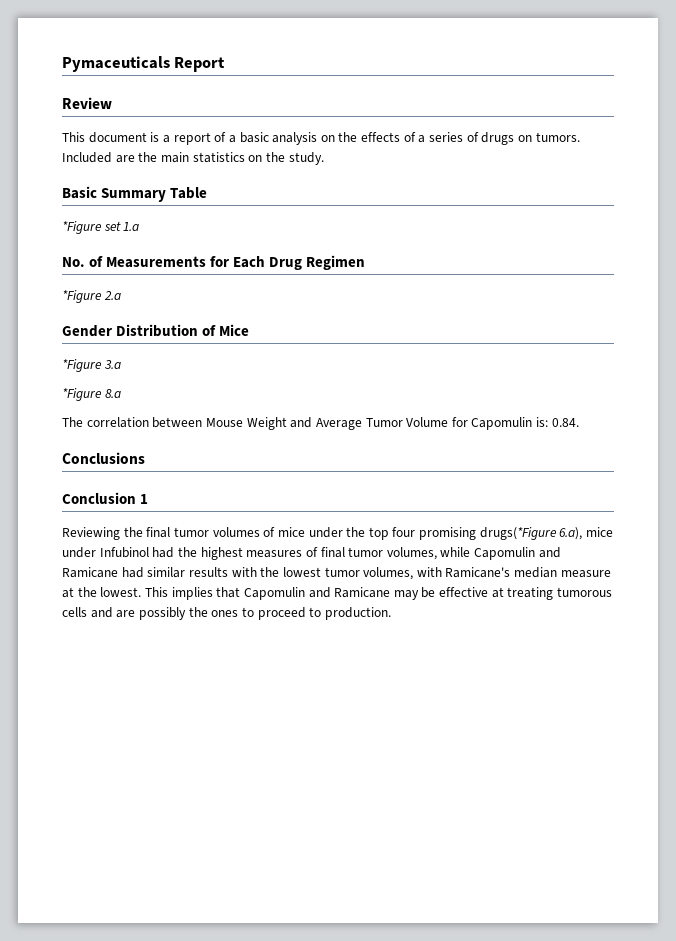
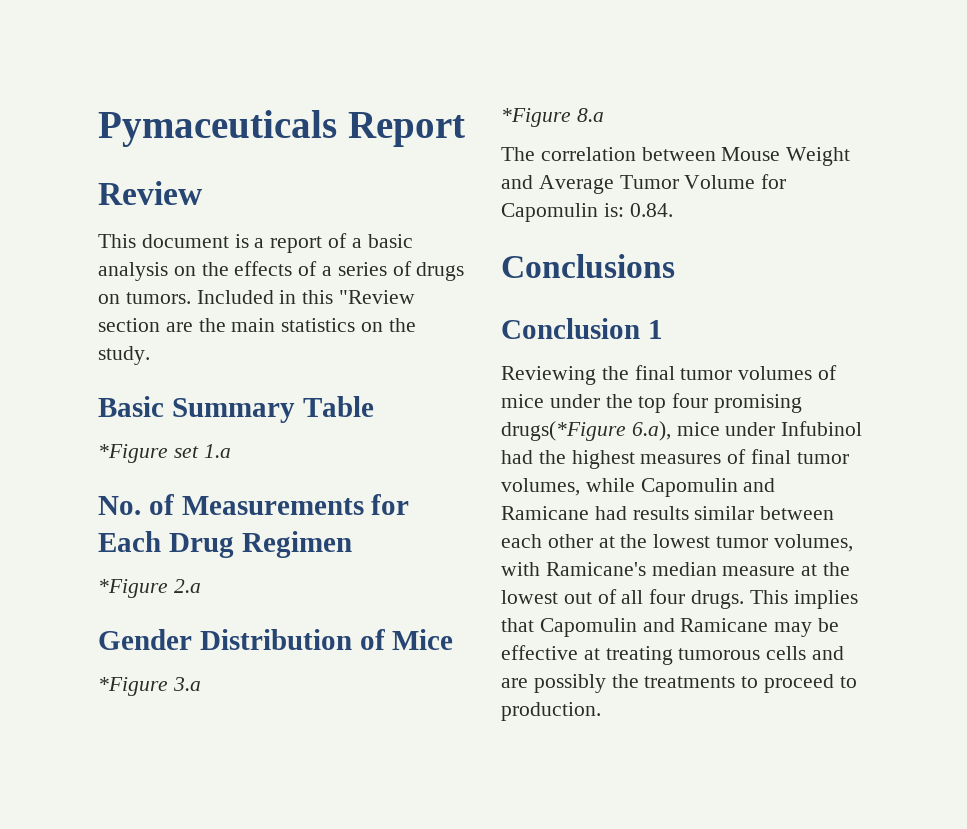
- Included are the main statistics on the study.
+ Included in this "Review section are the main statistics on the study.
- Reviewing the final tumor volumes of mice under the top four promising drugs(*Figure 6.a), mice under Infubinol had the highest measures of final tumor volumes, while Capomulin and Ramicane had similar results with the lowest tumor volumes, with Ramicane's median measure at the lowest.
+ Reviewing the final tumor volumes of mice under the top four promising drugs(*Figure 6.a), mice under Infubinol had the highest measures of final tumor volumes, while Capomulin and Ramicane had results similar between each other at the lowest tumor volumes, with Ramicane's median measure at the lowest out of all four drugs.
- This implies that Capomulin and Ramicane may be effective at treating tumorous cells and are possibly the ones to proceed to production.
+ This implies that Capomulin and Ramicane may be effective at treating tumorous cells and are possibly the treatments to proceed to production.

